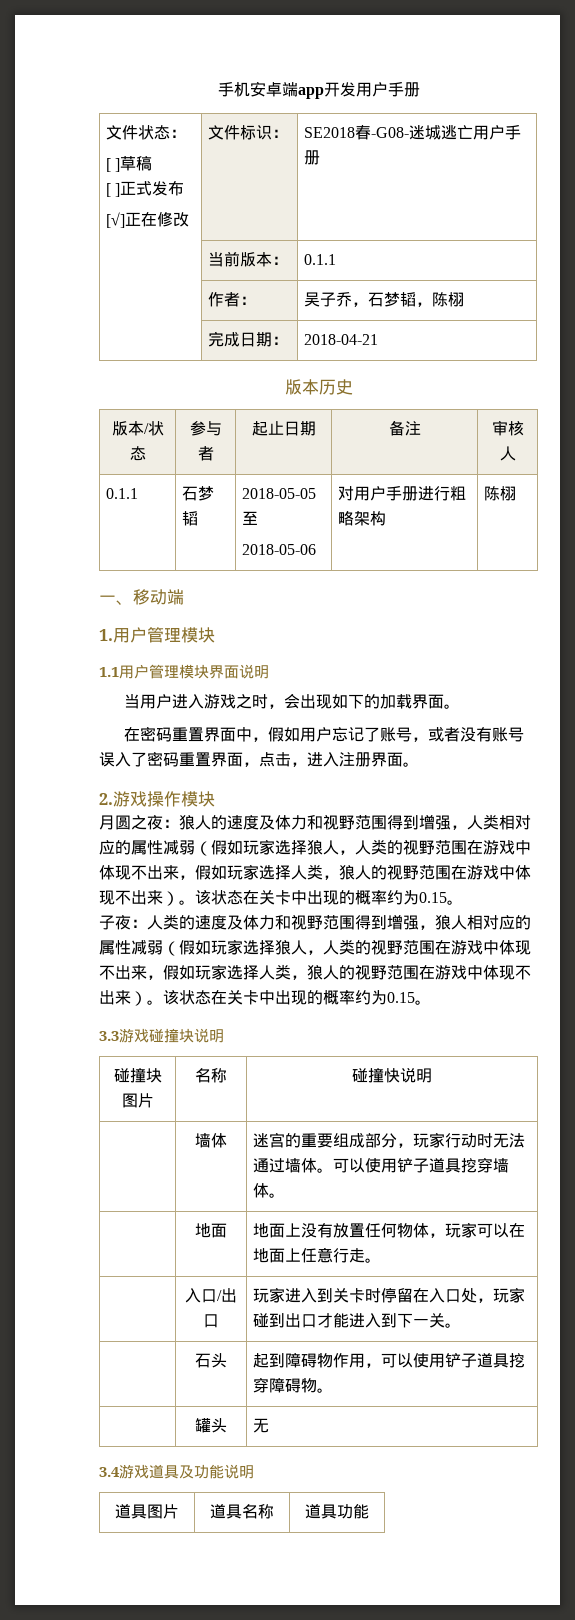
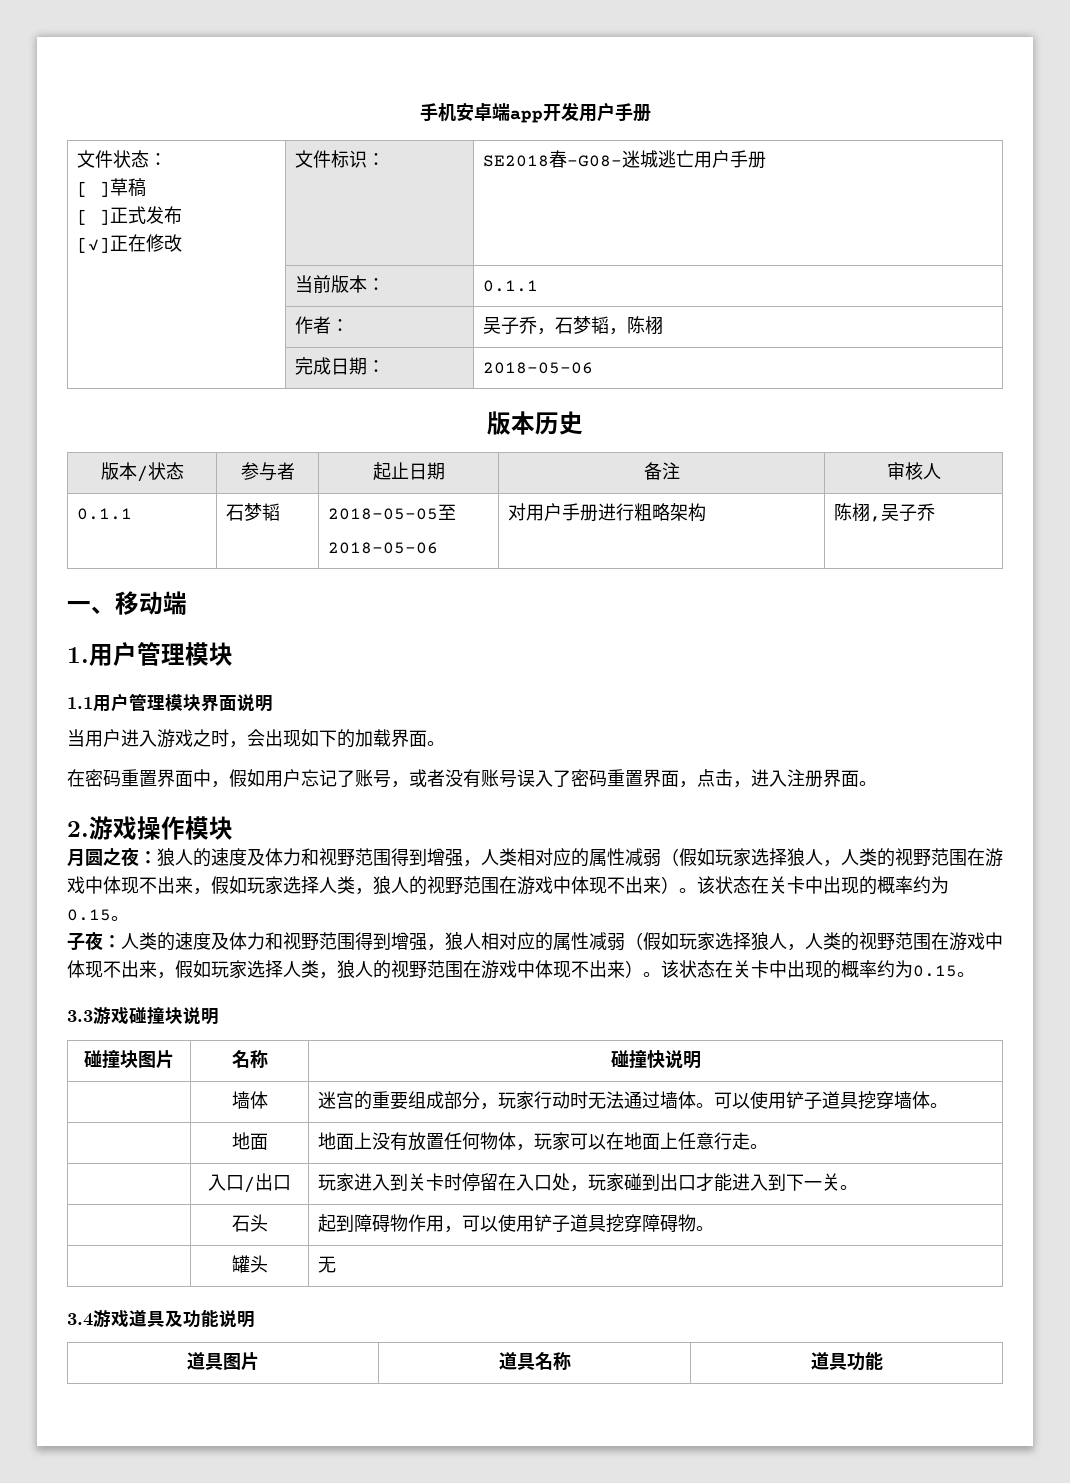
- | 完成日期： | 2018-04-21
+ | 完成日期： | 2018-05-06
  0.1.1 | 石梦韬 | 2018-05-05至
- 2018-05-06 | 对用户手册进行粗略架构 | 陈栩
+ 2018-05-06 | 对用户手册进行粗略架构 | 陈栩,吴子乔

